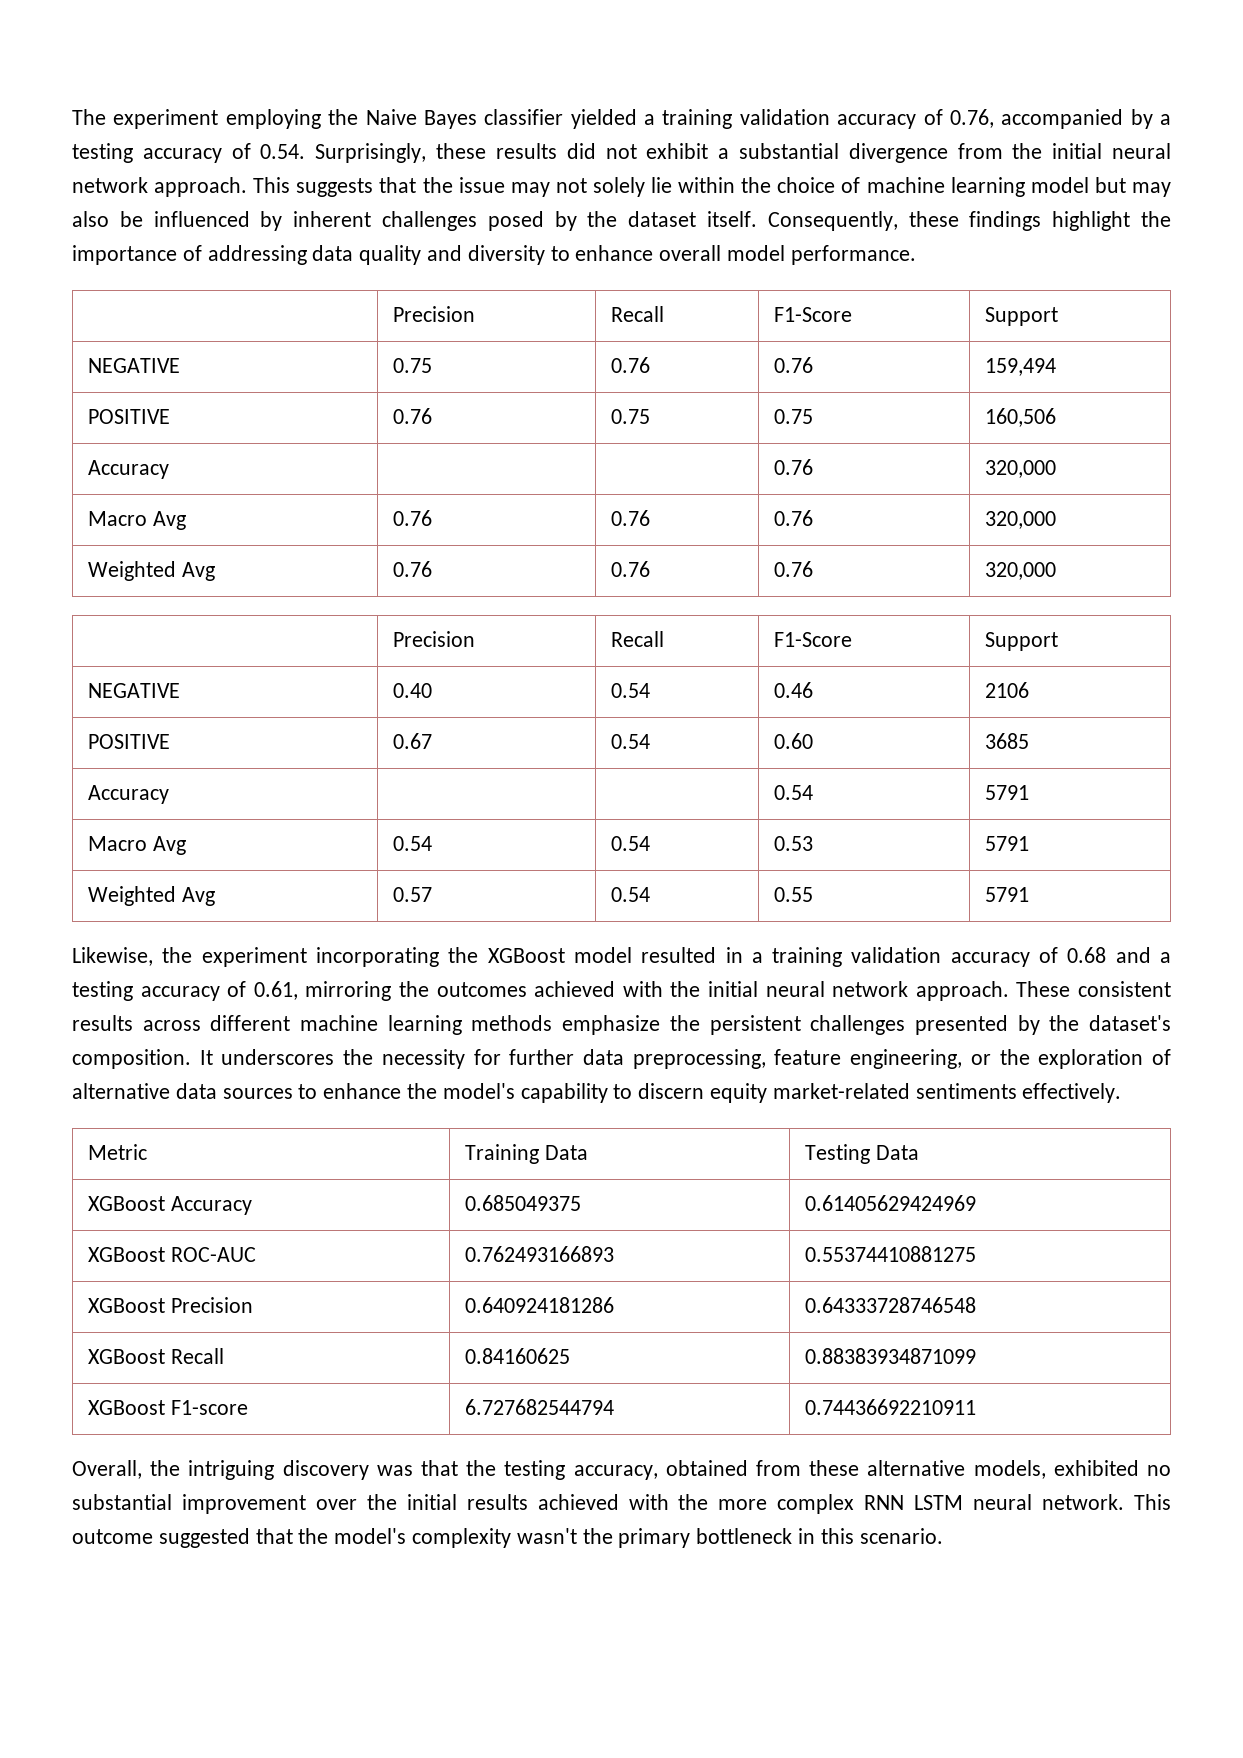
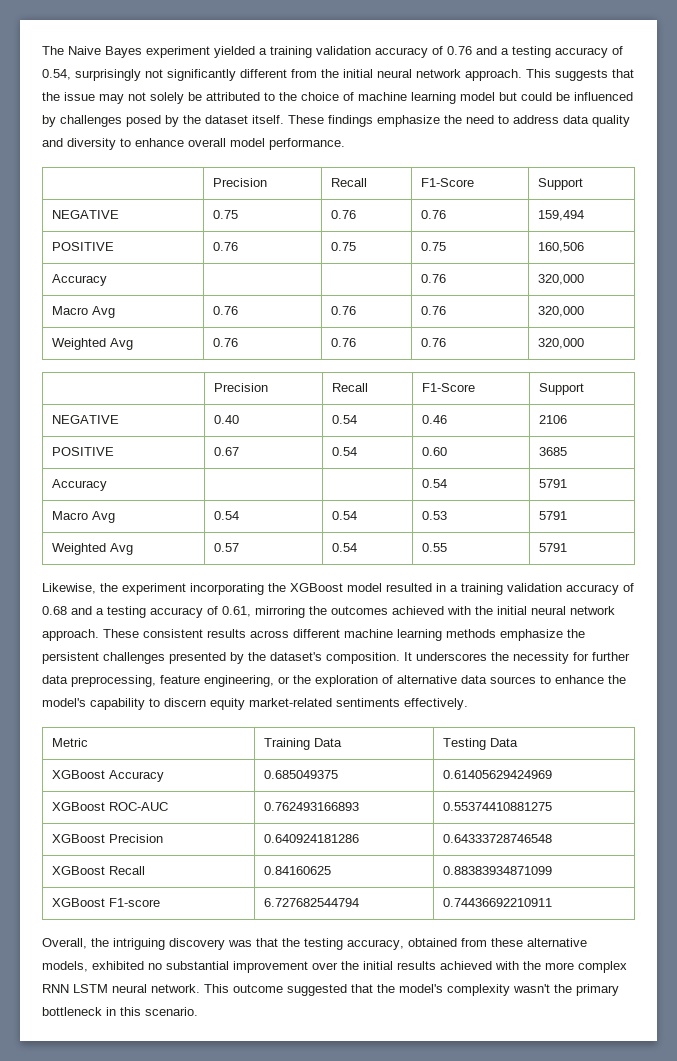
- The experiment employing the Naive Bayes classifier yielded a training validation accuracy of 0.76, accompanied by a testing accuracy of 0.54. Surprisingly, these results did not exhibit a substantial divergence from the initial neural network approach.
+ The Naive Bayes experiment yielded a training validation accuracy of 0.76 and a testing accuracy of 0.54, surprisingly not significantly different from the initial neural network approach.
- This suggests that the issue may not solely lie within the choice of machine learning model but may also be influenced by inherent challenges posed by the dataset itself.
+ This suggests that the issue may not solely be attributed to the choice of machine learning model but could be influenced by challenges posed by the dataset itself.
- Consequently, these findings highlight the importance of addressing data quality and diversity to enhance overall model performance.
+ These findings emphasize the need to address data quality and diversity to enhance overall model performance.

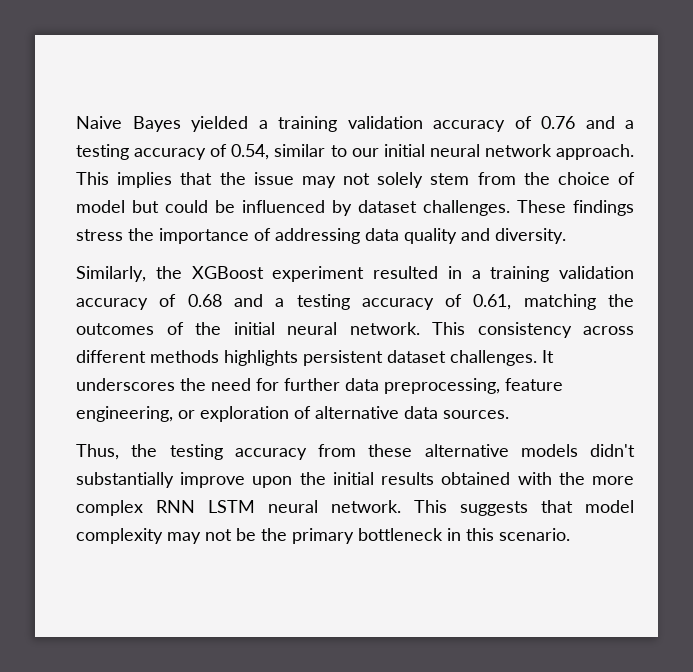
- The Naive Bayes experiment yielded a training validation accuracy of 0.76 and a testing accuracy of 0.54, surprisingly not significantly different from the initial neural network approach.
+ Naive Bayes yielded a training validation accuracy of 0.76 and a testing accuracy of 0.54, similar to our initial neural network approach.
- This suggests that the issue may not solely be attributed to the choice of machine learning model but could be influenced by challenges posed by the dataset itself. These findings emphasize the need to address data quality and diversity to enhance overall model performance.
- | Precision | Recall | F1-Score | Support
- NEGATIVE | 0.75 | 0.76 | 0.76 | 159,494
- POSITIVE | 0.76 | 0.75 | 0.75 | 160,506
- Accuracy | | | 0.76 | 320,000
- Macro Avg | 0.76 | 0.76 | 0.76 | 320,000
- Weighted Avg | 0.76 | 0.76 | 0.76 | 320,000
- | Precision | Recall | F1-Score | Support
- NEGATIVE | 0.40 | 0.54 | 0.46 | 2106
- POSITIVE | 0.67 | 0.54 | 0.60 | 3685
- Accuracy | | | 0.54 | 5791
- Macro Avg | 0.54 | 0.54 | 0.53 | 5791
- Weighted Avg | 0.57 | 0.54 | 0.55 | 5791
- Likewise, the experiment incorporating the XGBoost model resulted in a training validation accuracy of 0.68 and a testing accuracy of 0.61, mirroring the outcomes achieved with the initial neural network approach. These consistent results across different machine learning methods emphasize the persistent challenges presented by the dataset's composition.
+ This implies that the issue may not solely stem from the choice of model but could be influenced by dataset challenges. These findings stress the importance of addressing data quality and diversity.
+ Similarly, the XGBoost experiment resulted in a training validation accuracy of 0.68 and a testing accuracy of 0.61, matching the outcomes of the initial neural network. This consistency across different methods highlights persistent dataset challenges.
- It underscores the necessity for further data preprocessing, feature engineering, or the exploration of alternative data sources to enhance the model's capability to discern equity market-related sentiments effectively.
- Metric | Training Data | Testing Data
- XGBoost Accuracy | 0.685049375 | 0.61405629424969
- XGBoost ROC-AUC | 0.762493166893 | 0.55374410881275
- XGBoost Precision | 0.640924181286 | 0.64333728746548
- XGBoost Recall | 0.84160625 | 0.88383934871099
- XGBoost F1-score | 6.727682544794 | 0.74436692210911
- Overall, the intriguing discovery was that the testing accuracy, obtained from these alternative models, exhibited no substantial improvement over the initial results achieved with the more complex RNN LSTM neural network.
+ It underscores the need for further data preprocessing, feature engineering, or exploration of alternative data sources.
+ Thus, the testing accuracy from these alternative models didn't substantially improve upon the initial results obtained with the more complex RNN LSTM neural network.
- This outcome suggested that the model's complexity wasn't the primary bottleneck in this scenario.
+ This suggests that model complexity may not be the primary bottleneck in this scenario.

